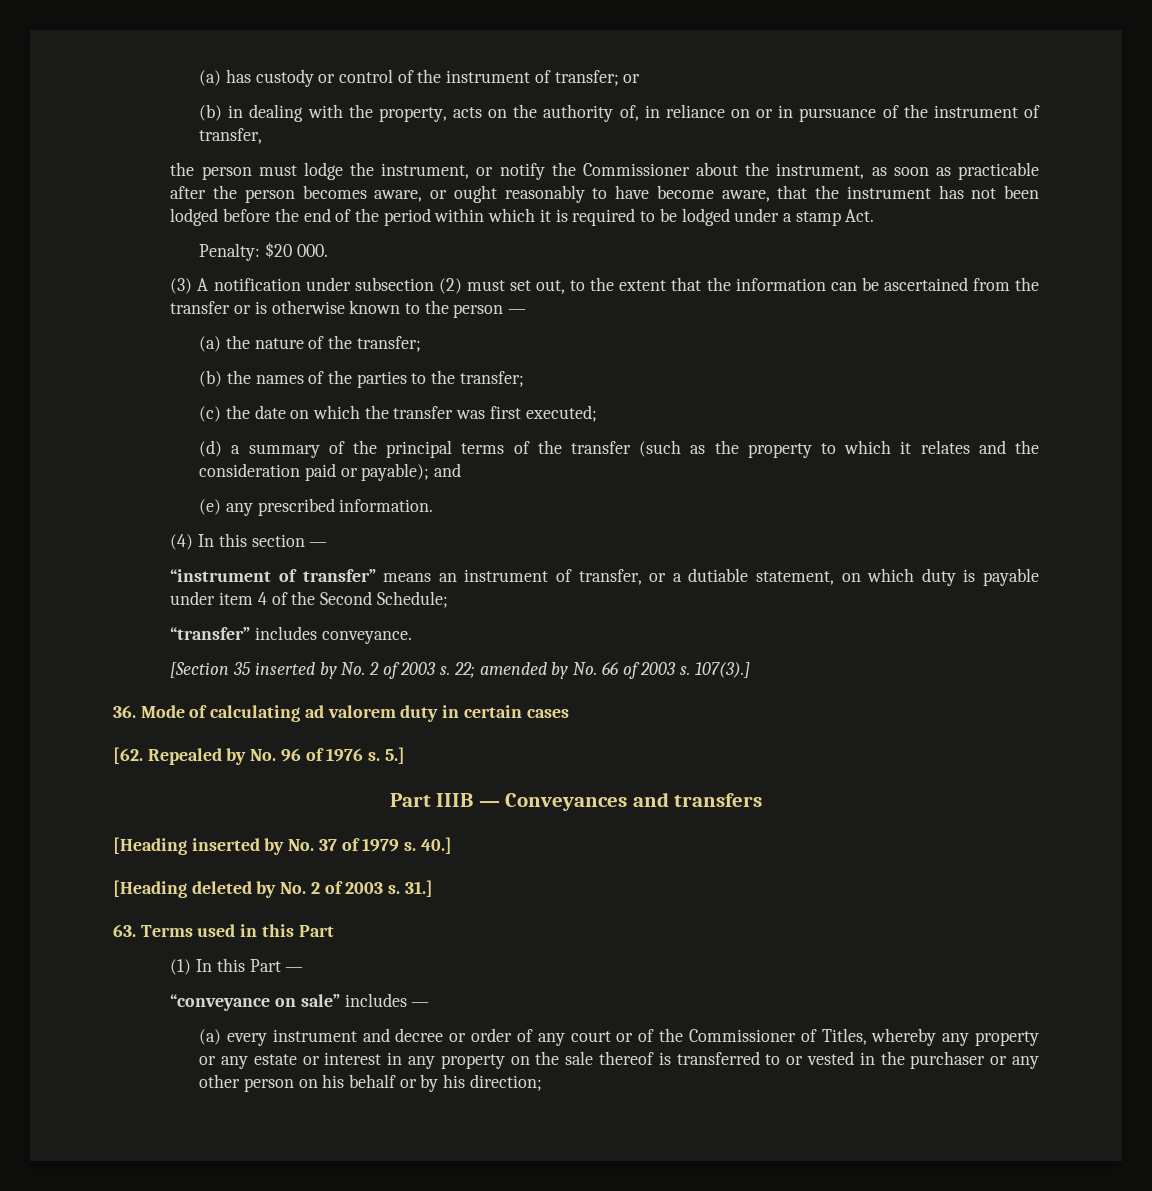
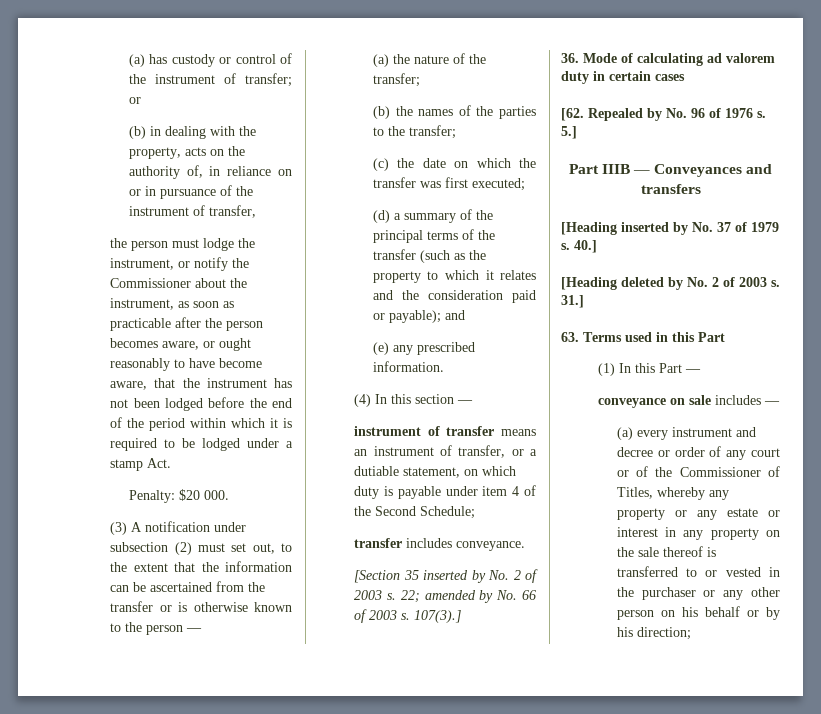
- “instrument of transfer” means an instrument of transfer, or a dutiable statement, on which duty is payable under item 4 of the Second Schedule;
+ instrument of transfer means an instrument of transfer, or a dutiable statement, on which duty is payable under item 4 of the Second Schedule;
- “transfer” includes conveyance.
+ transfer includes conveyance.
- “conveyance on sale” includes —
+ conveyance on sale includes —

